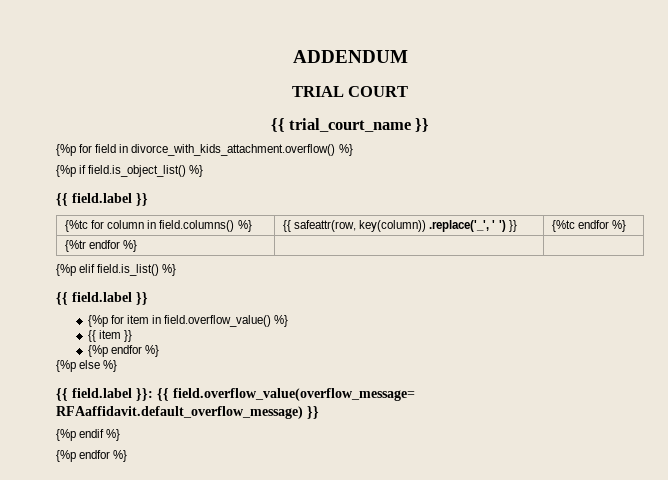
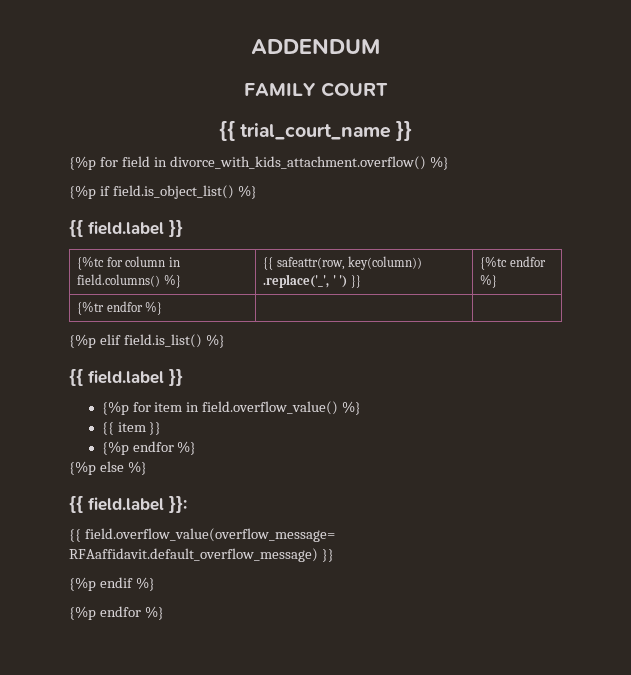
- TRIAL COURT
+ FAMILY COURT
- {{ field.label }}: {{ field.overflow_value(overflow_message= RFAaffidavit.default_overflow_message) }}
+ {{ field.label }}:
+ {{ field.overflow_value(overflow_message= RFAaffidavit.default_overflow_message) }}

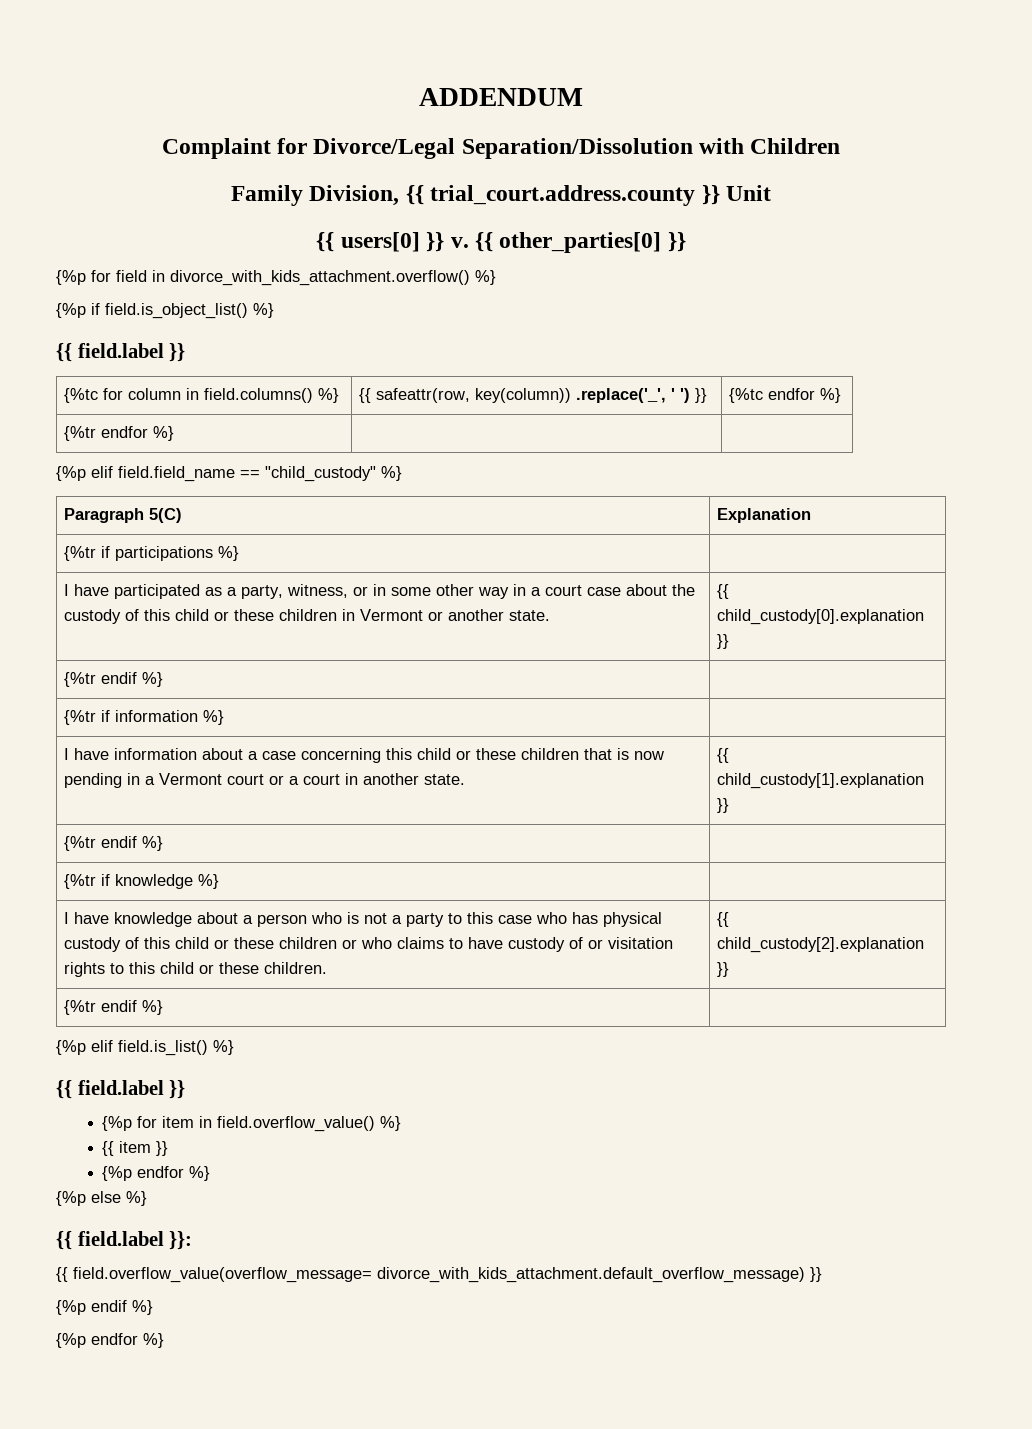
- FAMILY COURT
- {{ trial_court_name }}
+ Complaint for Divorce/Legal Separation/Dissolution with Children
+ Family Division, {{ trial_court.address.county }} Unit
+ {{ users[0] }} v. {{ other_parties[0] }}
+ {%p elif field.field_name == "child_custody" %}
+ Paragraph 5(C) | Explanation
+ {%tr if participations %} |
+ I have participated as a party, witness, or in some other way in a court case about the custody of this child or these children in Vermont or another state. | {{ child_custody[0].explanation }}
+ {%tr endif %} |
+ {%tr if information %} |
+ I have information about a case concerning this child or these children that is now pending in a Vermont court or a court in another state. | {{ child_custody[1].explanation }}
+ {%tr endif %} |
+ {%tr if knowledge %} |
+ I have knowledge about a person who is not a party to this case who has physical custody of this child or these children or who claims to have custody of or visitation rights to this child or these children. | {{ child_custody[2].explanation }}
+ {%tr endif %} |
- {{ field.overflow_value(overflow_message= RFAaffidavit.default_overflow_message) }}
+ {{ field.overflow_value(overflow_message= divorce_with_kids_attachment.default_overflow_message) }}

